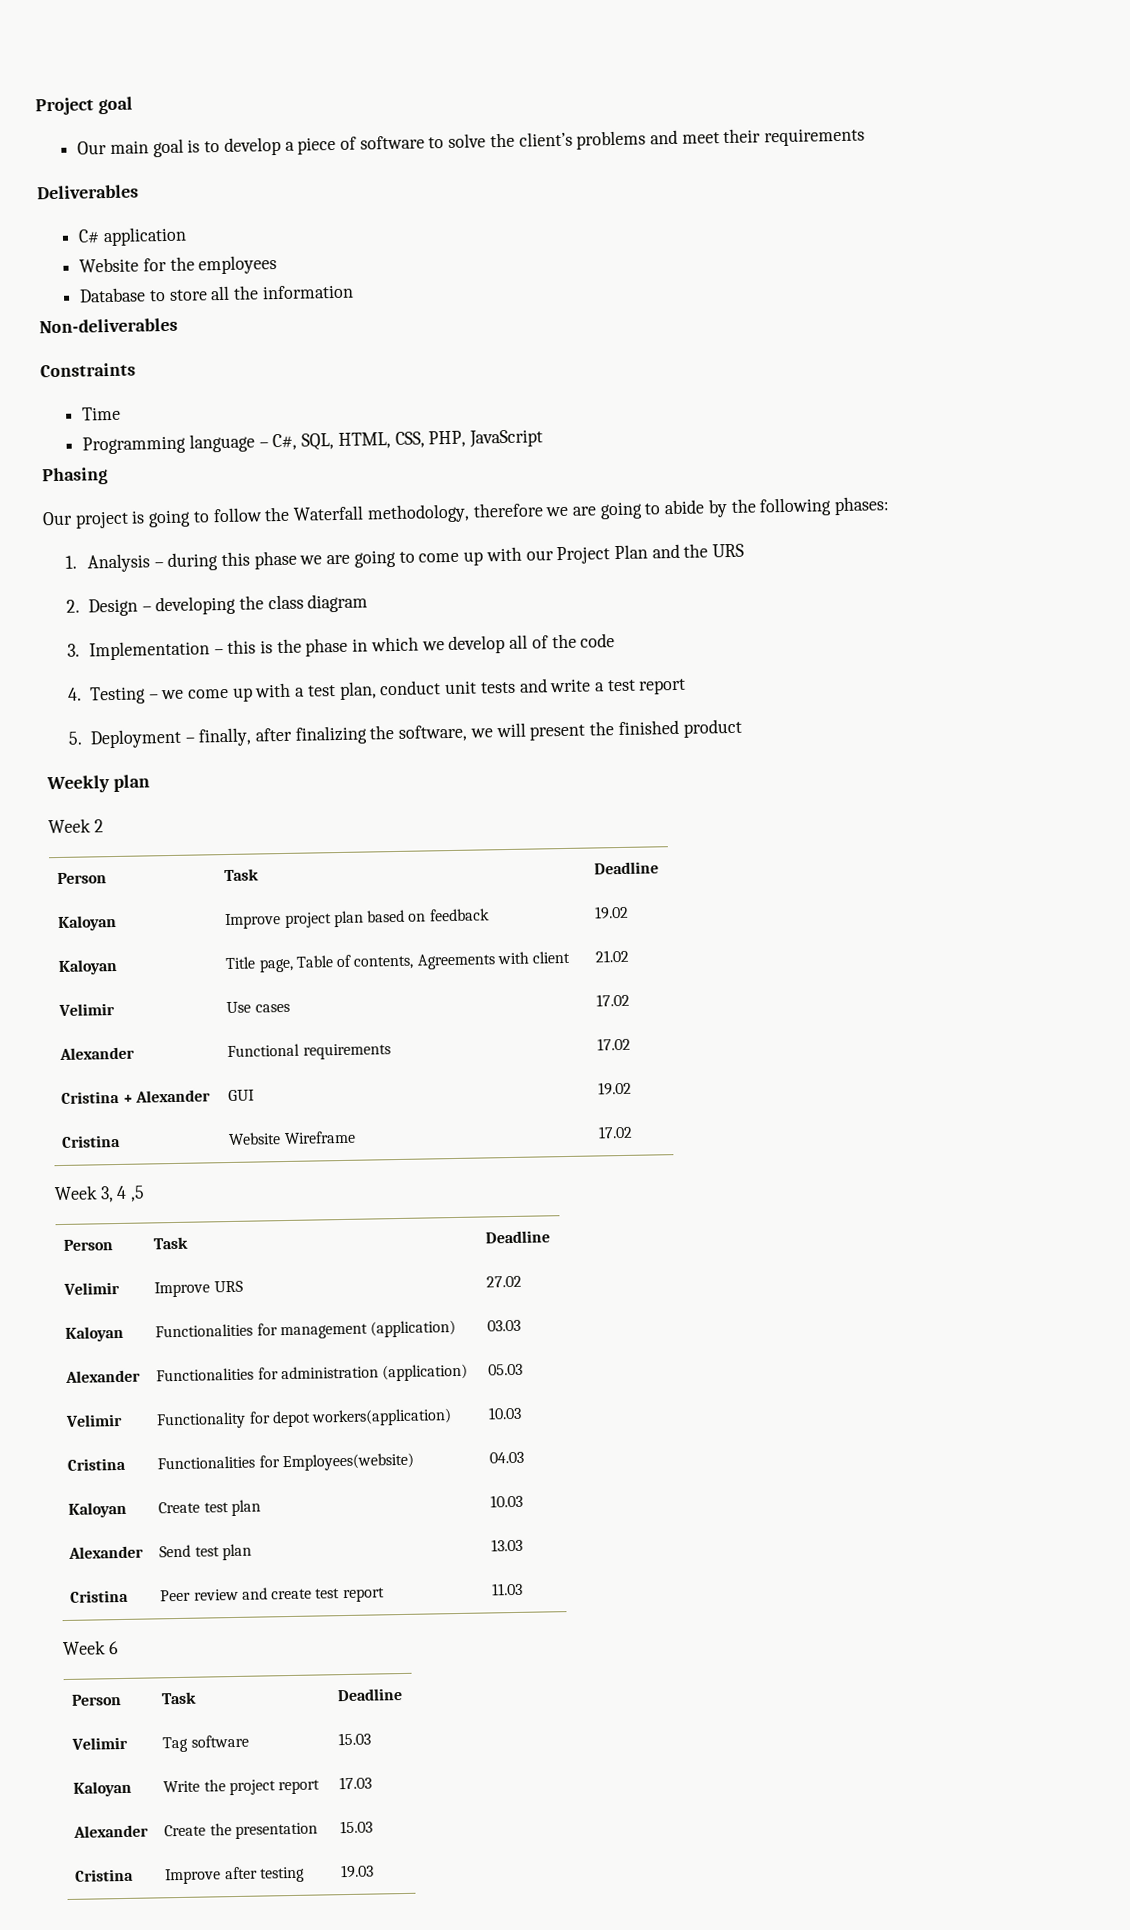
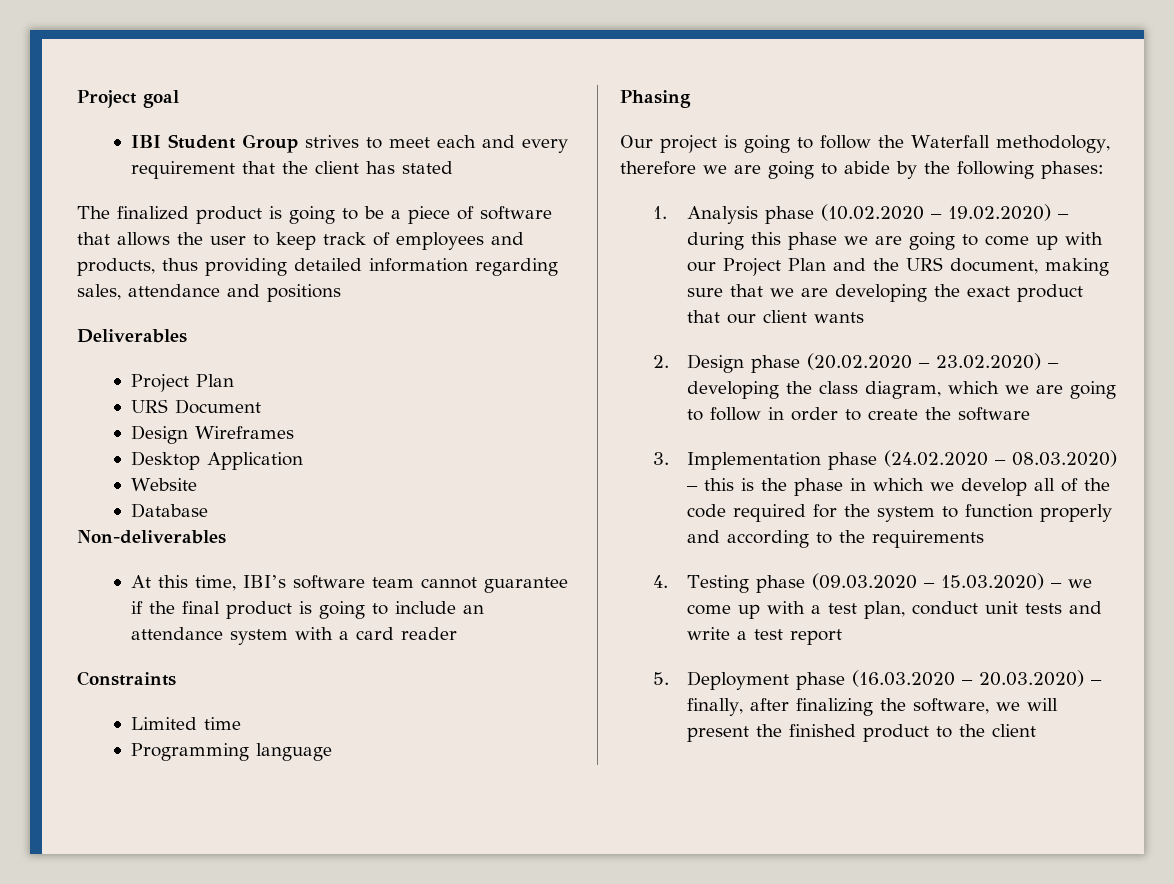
- Our main goal is to develop a piece of software to solve the client’s problems and meet their requirements
+ IBI Student Group strives to meet each and every requirement that the client has stated
+ The finalized product is going to be a piece of software that allows the user to keep track of employees and products, thus providing detailed information regarding sales, attendance and positions
  Deliverables
- C# application
- Website for the employees
- Database to store all the information
+ Project Plan
+ URS Document
+ Design Wireframes
+ Desktop Application
+ Website
+ Database
  Non-deliverables
+ At this time, IBI’s software team cannot guarantee if the final product is going to include an attendance system with a card reader
- Time
+ Limited time
- Programming language – C#, SQL, HTML, CSS, PHP, JavaScript
+ Programming language
- 1. Analysis – during this phase we are going to come up with our Project Plan and the URS
- 2. Design – developing the class diagram
- 3. Implementation – this is the phase in which we develop all of the code
- 4. Testing – we come up with a test plan, conduct unit tests and write a test report
+ 1. Analysis phase (10.02.2020 – 19.02.2020) – during this phase we are going to come up with our Project Plan and the URS document, making sure that we are developing the exact product that our client wants
+ 2. Design phase (20.02.2020 – 23.02.2020) – developing the class diagram, which we are going to follow in order to create the software
+ 3. Implementation phase (24.02.2020 – 08.03.2020) – this is the phase in which we develop all of the code required for the system to function properly and according to the requirements
+ 4. Testing phase (09.03.2020 – 15.03.2020) – we come up with a test plan, conduct unit tests and write a test report
- 5. Deployment – finally, after finalizing the software, we will present the finished product
- Weekly plan
- Week 2
- Person | Task | Deadline
- Kaloyan | Improve project plan based on feedback | 19.02
- Kaloyan | Title page, Table of contents, Agreements with client | 21.02
- Velimir | Use cases | 17.02
- Alexander | Functional requirements | 17.02
- Cristina + Alexander | GUI | 19.02
- Cristina | Website Wireframe | 17.02
- Week 3, 4 ,5
- Person | Task | Deadline
- Velimir | Improve URS | 27.02
- Kaloyan | Functionalities for management (application) | 03.03
- Alexander | Functionalities for administration (application) | 05.03
- Velimir | Functionality for depot workers(application) | 10.03
- Cristina | Functionalities for Employees(website) | 04.03
- Kaloyan | Create test plan | 10.03
- Alexander | Send test plan | 13.03
- Cristina | Peer review and create test report | 11.03
- Week 6
- Person | Task | Deadline
- Velimir | Tag software | 15.03
- Kaloyan | Write the project report | 17.03
- Alexander | Create the presentation | 15.03
- Cristina | Improve after testing | 19.03
+ 5. Deployment phase (16.03.2020 – 20.03.2020) – finally, after finalizing the software, we will present the finished product to the client

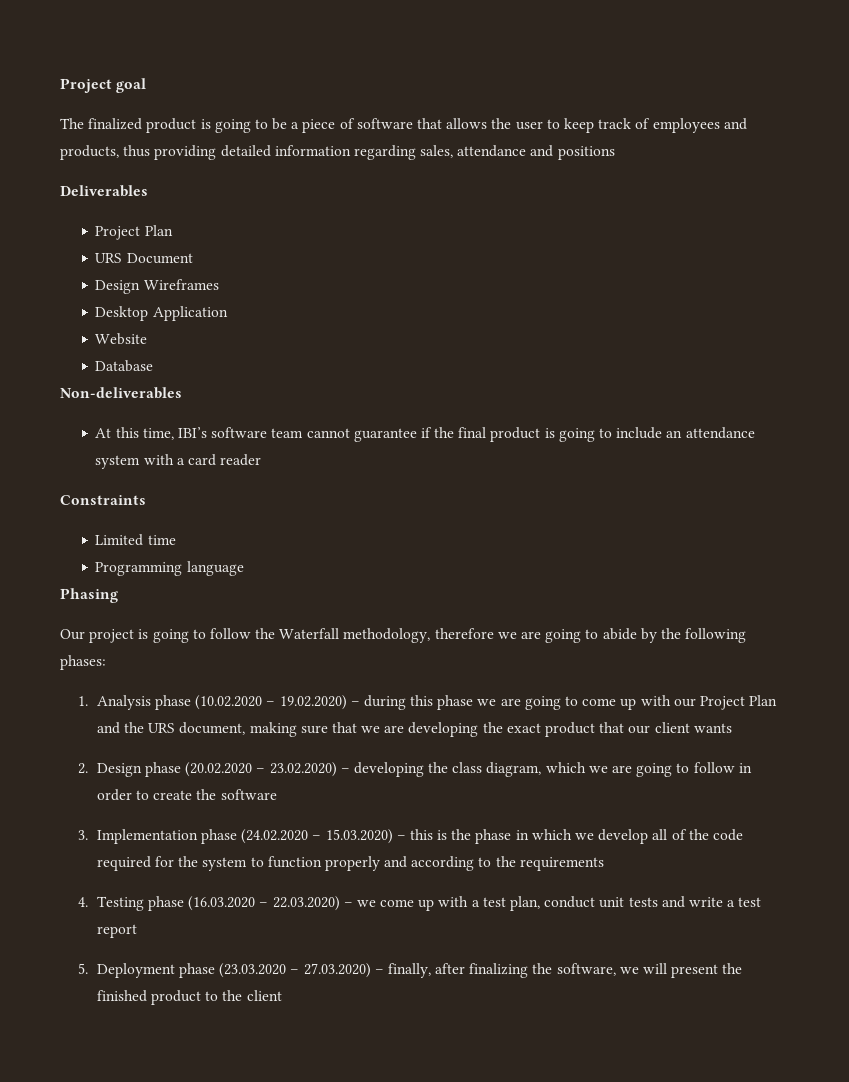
- IBI Student Group strives to meet each and every requirement that the client has stated
- 3. Implementation phase (24.02.2020 – 08.03.2020) – this is the phase in which we develop all of the code required for the system to function properly and according to the requirements
+ 3. Implementation phase (24.02.2020 – 15.03.2020) – this is the phase in which we develop all of the code required for the system to function properly and according to the requirements
- 4. Testing phase (09.03.2020 – 15.03.2020) – we come up with a test plan, conduct unit tests and write a test report
+ 4. Testing phase (16.03.2020 – 22.03.2020) – we come up with a test plan, conduct unit tests and write a test report
- 5. Deployment phase (16.03.2020 – 20.03.2020) – finally, after finalizing the software, we will present the finished product to the client
+ 5. Deployment phase (23.03.2020 – 27.03.2020) – finally, after finalizing the software, we will present the finished product to the client

